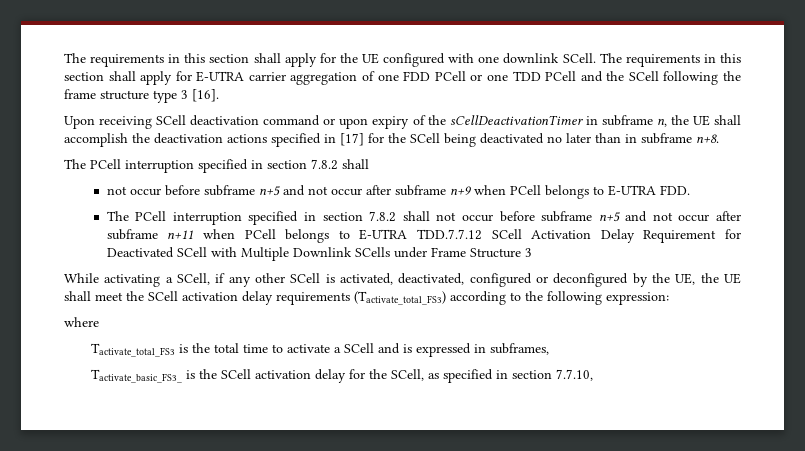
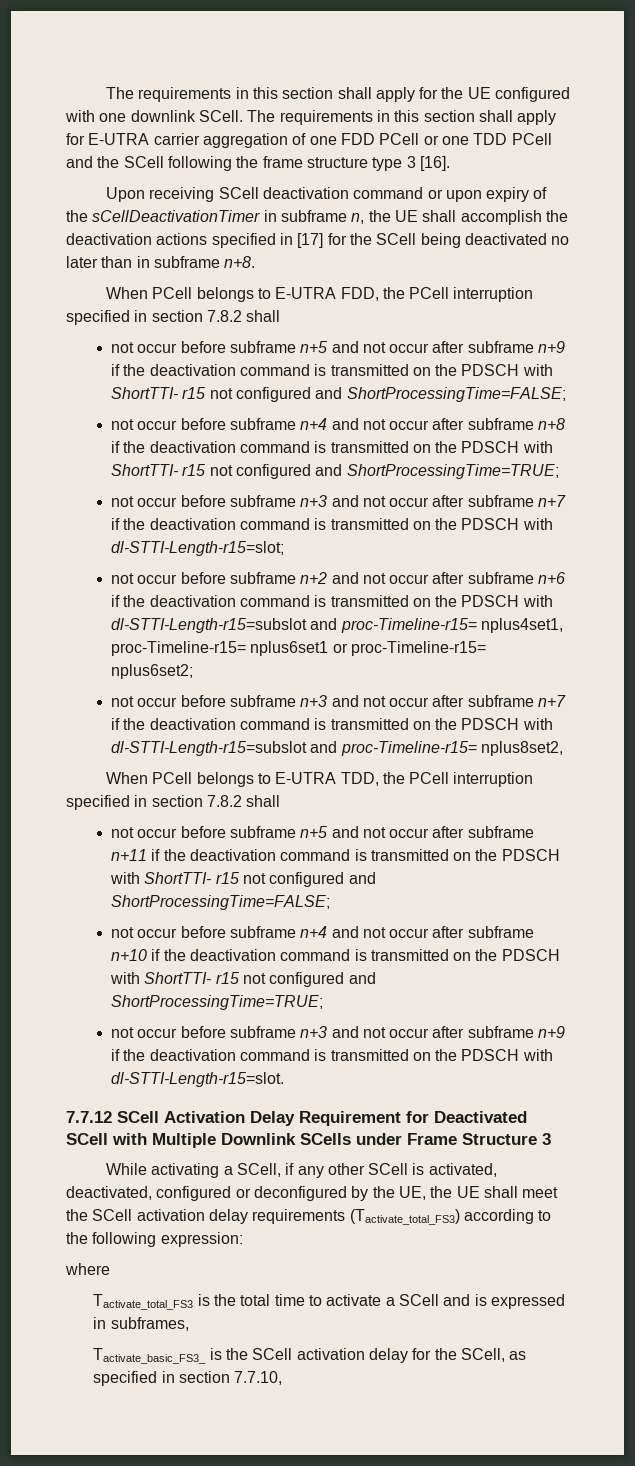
  Upon receiving SCell deactivation command or upon expiry of the sCellDeactivationTimer in subframe n, the UE shall accomplish the deactivation actions specified in [17] for the SCell being deactivated no later than in subframe n+8.
- The PCell interruption specified in section 7.8.2 shall
+ When PCell belongs to E-UTRA FDD, the PCell interruption specified in section 7.8.2 shall
- not occur before subframe n+5 and not occur after subframe n+9 when PCell belongs to E-UTRA FDD.
- The PCell interruption specified in section 7.8.2 shall not occur before subframe n+5 and not occur after subframe n+11 when PCell belongs to E-UTRA TDD.7.7.12 SCell Activation Delay Requirement for Deactivated SCell with Multiple Downlink SCells under Frame Structure 3
+ not occur before subframe n+5 and not occur after subframe n+9 if the deactivation command is transmitted on the PDSCH with ShortTTI- r15 not configured and ShortProcessingTime=FALSE;
+ not occur before subframe n+4 and not occur after subframe n+8 if the deactivation command is transmitted on the PDSCH with ShortTTI- r15 not configured and ShortProcessingTime=TRUE;
+ not occur before subframe n+3 and not occur after subframe n+7 if the deactivation command is transmitted on the PDSCH with dl-STTI-Length-r15=slot;
+ not occur before subframe n+2 and not occur after subframe n+6 if the deactivation command is transmitted on the PDSCH with dl-STTI-Length-r15=subslot and proc-Timeline-r15= nplus4set1, proc-Timeline-r15= nplus6set1 or proc-Timeline-r15= nplus6set2;
+ not occur before subframe n+3 and not occur after subframe n+7 if the deactivation command is transmitted on the PDSCH with dl-STTI-Length-r15=subslot and proc-Timeline-r15= nplus8set2,
+ When PCell belongs to E-UTRA TDD, the PCell interruption specified in section 7.8.2 shall
+ not occur before subframe n+5 and not occur after subframe n+11 if the deactivation command is transmitted on the PDSCH with ShortTTI- r15 not configured and ShortProcessingTime=FALSE;
+ not occur before subframe n+4 and not occur after subframe n+10 if the deactivation command is transmitted on the PDSCH with ShortTTI- r15 not configured and ShortProcessingTime=TRUE;
+ not occur before subframe n+3 and not occur after subframe n+9 if the deactivation command is transmitted on the PDSCH with dl-STTI-Length-r15=slot.
+ 7.7.12 SCell Activation Delay Requirement for Deactivated SCell with Multiple Downlink SCells under Frame Structure 3

